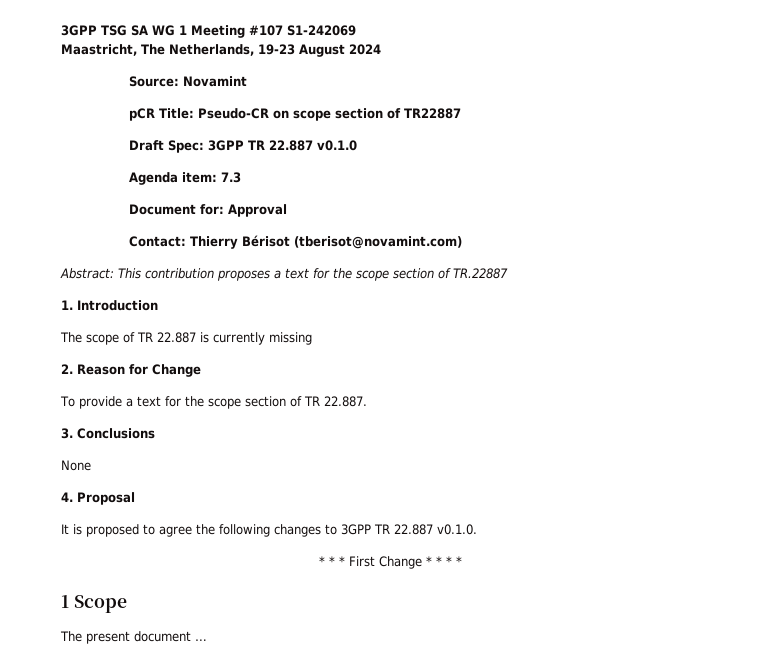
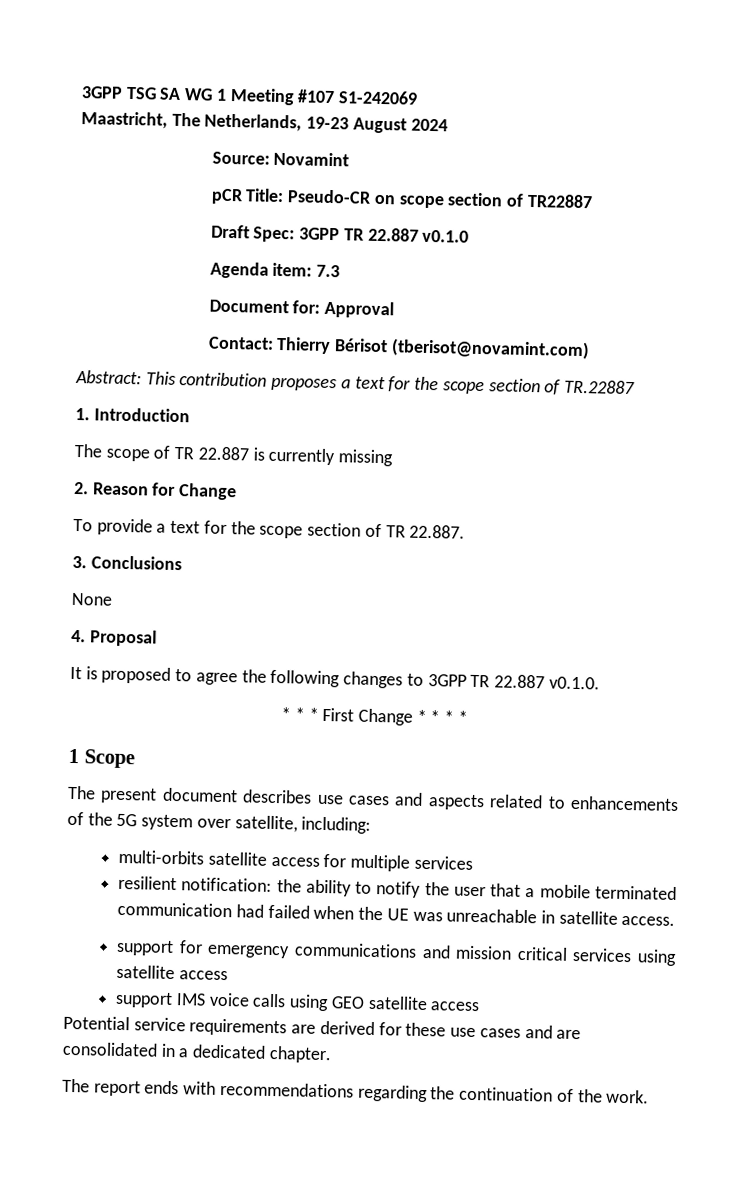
- The present document …
+ The present document describes use cases and aspects related to enhancements of the 5G system over satellite, including:
+ multi-orbits satellite access for multiple services
+ resilient notification: the ability to notify the user that a mobile terminated communication had failed when the UE was unreachable in satellite access.
+ support for emergency communications and mission critical services using satellite access
+ support IMS voice calls using GEO satellite access
+ Potential service requirements are derived for these use cases and are consolidated in a dedicated chapter.
+ The report ends with recommendations regarding the continuation of the work.

